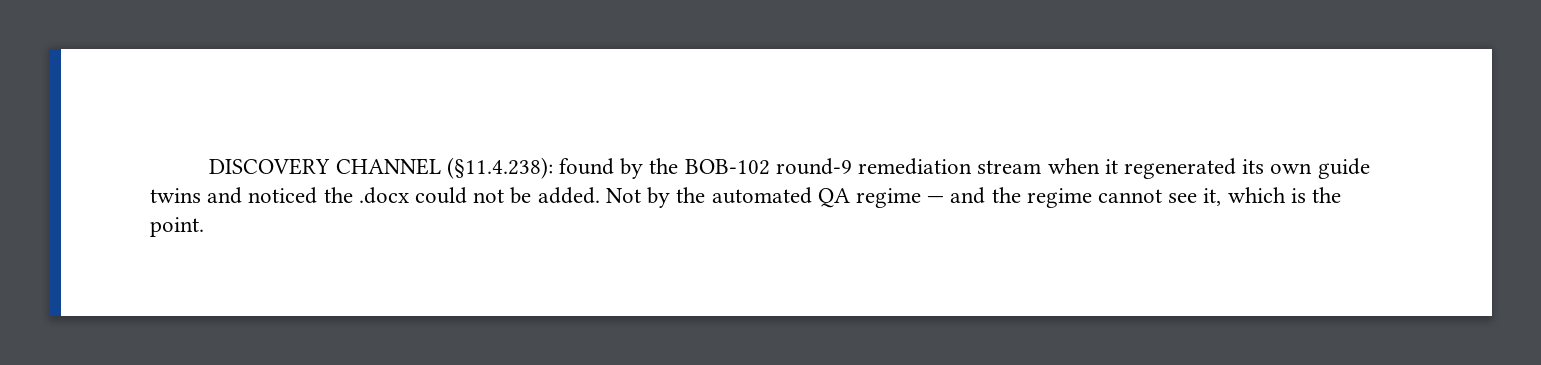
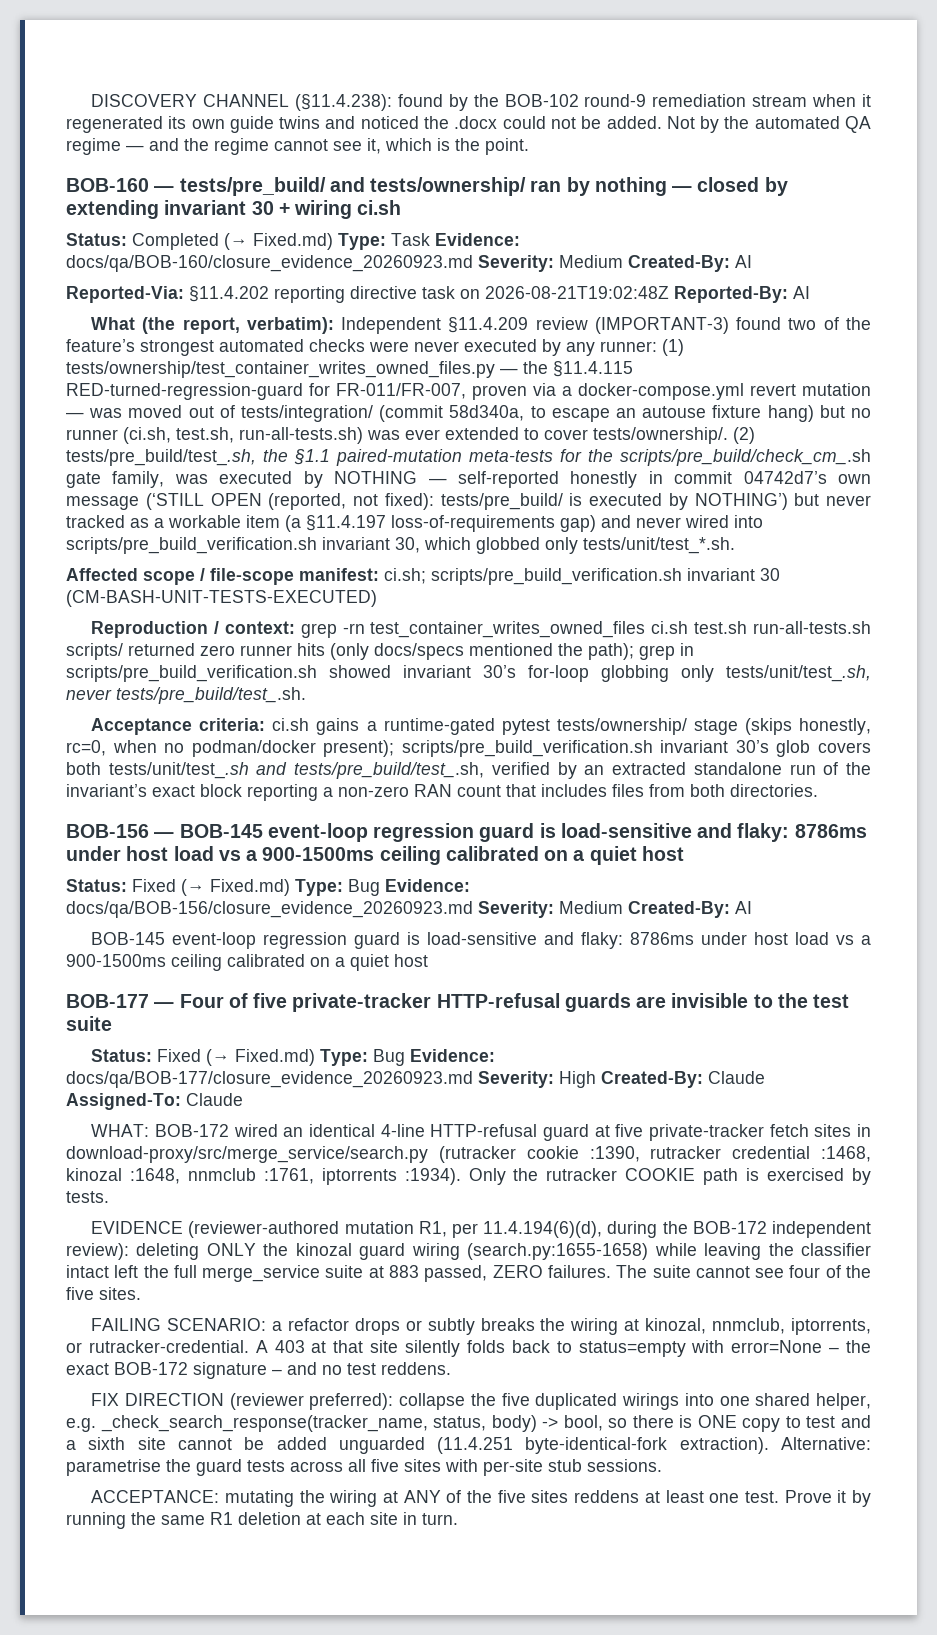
+ BOB-160 — tests/pre_build/ and tests/ownership/ ran by nothing — closed by extending invariant 30 + wiring ci.sh
+ Status: Completed (→ Fixed.md) Type: Task Evidence: docs/qa/BOB-160/closure_evidence_20260923.md Severity: Medium Created-By: AI
+ Reported-Via: §11.4.202 reporting directive task on 2026-08-21T19:02:48Z Reported-By: AI
+ What (the report, verbatim): Independent §11.4.209 review (IMPORTANT-3) found two of the feature’s strongest automated checks were never executed by any runner: (1) tests/ownership/test_container_writes_owned_files.py — the §11.4.115 RED-turned-regression-guard for FR-011/FR-007, proven via a docker-compose.yml revert mutation — was moved out of tests/integration/ (commit 58d340a, to escape an autouse fixture hang) but no runner (ci.sh, test.sh, run-all-tests.sh) was ever extended to cover tests/ownership/. (2) tests/pre_build/test_.sh, the §1.1 paired-mutation meta-tests for the scripts/pre_build/check_cm_.sh gate family, was executed by NOTHING — self-reported honestly in commit 04742d7’s own message (‘STILL OPEN (reported, not fixed): tests/pre_build/ is executed by NOTHING’) but never tracked as a workable item (a §11.4.197 loss-of-requirements gap) and never wired into scripts/pre_build_verification.sh invariant 30, which globbed only tests/unit/test_*.sh.
+ Affected scope / file-scope manifest: ci.sh; scripts/pre_build_verification.sh invariant 30 (CM-BASH-UNIT-TESTS-EXECUTED)
+ Reproduction / context: grep -rn test_container_writes_owned_files ci.sh test.sh run-all-tests.sh scripts/ returned zero runner hits (only docs/specs mentioned the path); grep in scripts/pre_build_verification.sh showed invariant 30’s for-loop globbing only tests/unit/test_.sh, never tests/pre_build/test_.sh.
+ Acceptance criteria: ci.sh gains a runtime-gated pytest tests/ownership/ stage (skips honestly, rc=0, when no podman/docker present); scripts/pre_build_verification.sh invariant 30’s glob covers both tests/unit/test_.sh and tests/pre_build/test_.sh, verified by an extracted standalone run of the invariant’s exact block reporting a non-zero RAN count that includes files from both directories.
+ BOB-156 — BOB-145 event-loop regression guard is load-sensitive and flaky: 8786ms under host load vs a 900-1500ms ceiling calibrated on a quiet host
+ Status: Fixed (→ Fixed.md) Type: Bug Evidence: docs/qa/BOB-156/closure_evidence_20260923.md Severity: Medium Created-By: AI
+ BOB-145 event-loop regression guard is load-sensitive and flaky: 8786ms under host load vs a 900-1500ms ceiling calibrated on a quiet host
+ BOB-177 — Four of five private-tracker HTTP-refusal guards are invisible to the test suite
+ Status: Fixed (→ Fixed.md) Type: Bug Evidence: docs/qa/BOB-177/closure_evidence_20260923.md Severity: High Created-By: Claude Assigned-To: Claude
+ WHAT: BOB-172 wired an identical 4-line HTTP-refusal guard at five private-tracker fetch sites in download-proxy/src/merge_service/search.py (rutracker cookie :1390, rutracker credential :1468, kinozal :1648, nnmclub :1761, iptorrents :1934). Only the rutracker COOKIE path is exercised by tests.
+ EVIDENCE (reviewer-authored mutation R1, per 11.4.194(6)(d), during the BOB-172 independent review): deleting ONLY the kinozal guard wiring (search.py:1655-1658) while leaving the classifier intact left the full merge_service suite at 883 passed, ZERO failures. The suite cannot see four of the five sites.
+ FAILING SCENARIO: a refactor drops or subtly breaks the wiring at kinozal, nnmclub, iptorrents, or rutracker-credential. A 403 at that site silently folds back to status=empty with error=None – the exact BOB-172 signature – and no test reddens.
+ FIX DIRECTION (reviewer preferred): collapse the five duplicated wirings into one shared helper, e.g. _check_search_response(tracker_name, status, body) -> bool, so there is ONE copy to test and a sixth site cannot be added unguarded (11.4.251 byte-identical-fork extraction). Alternative: parametrise the guard tests across all five sites with per-site stub sessions.
+ ACCEPTANCE: mutating the wiring at ANY of the five sites reddens at least one test. Prove it by running the same R1 deletion at each site in turn.

